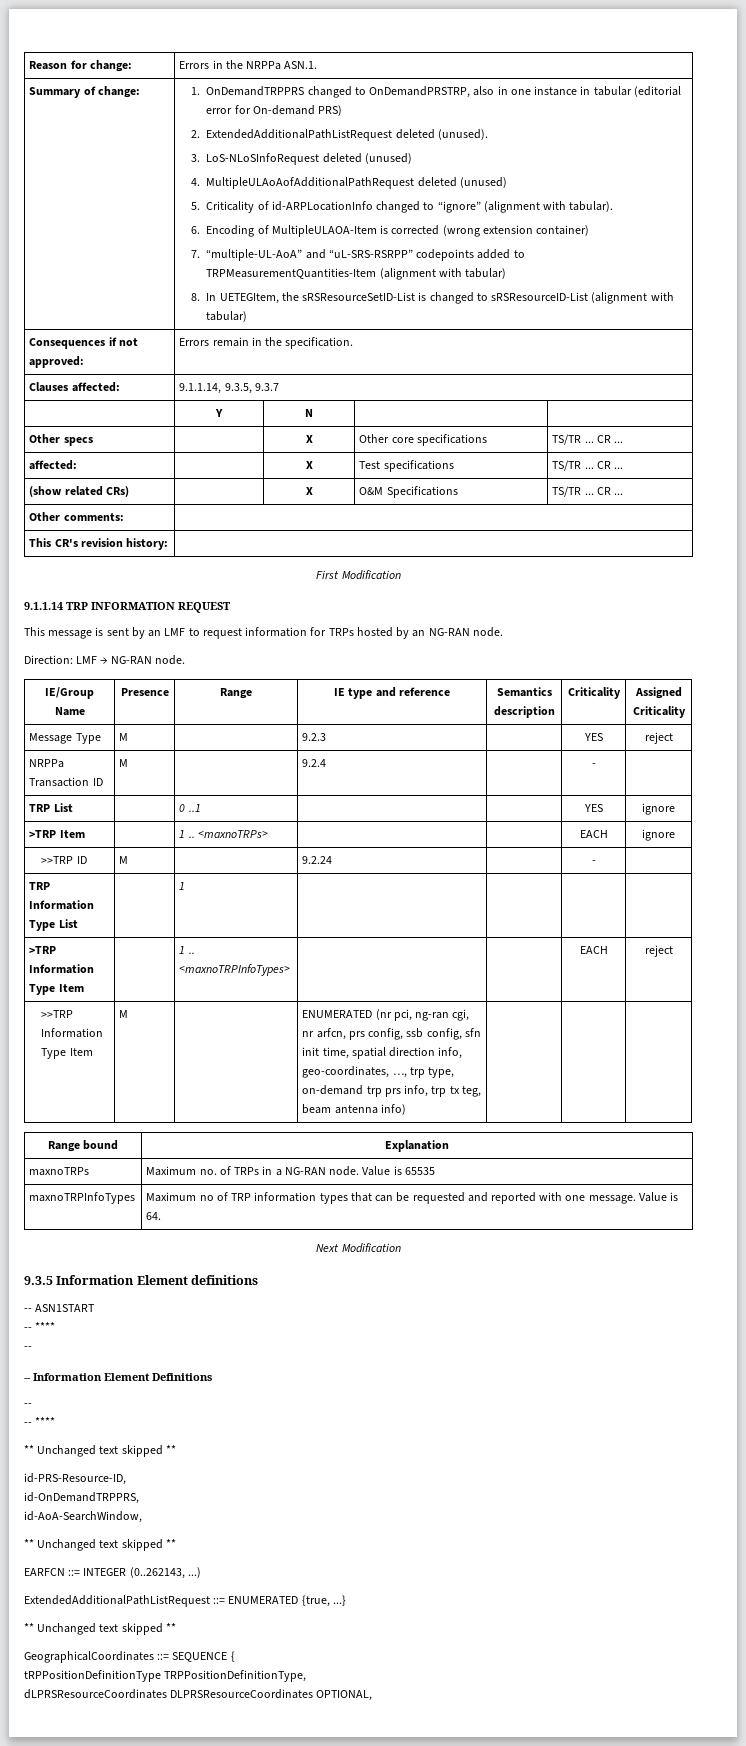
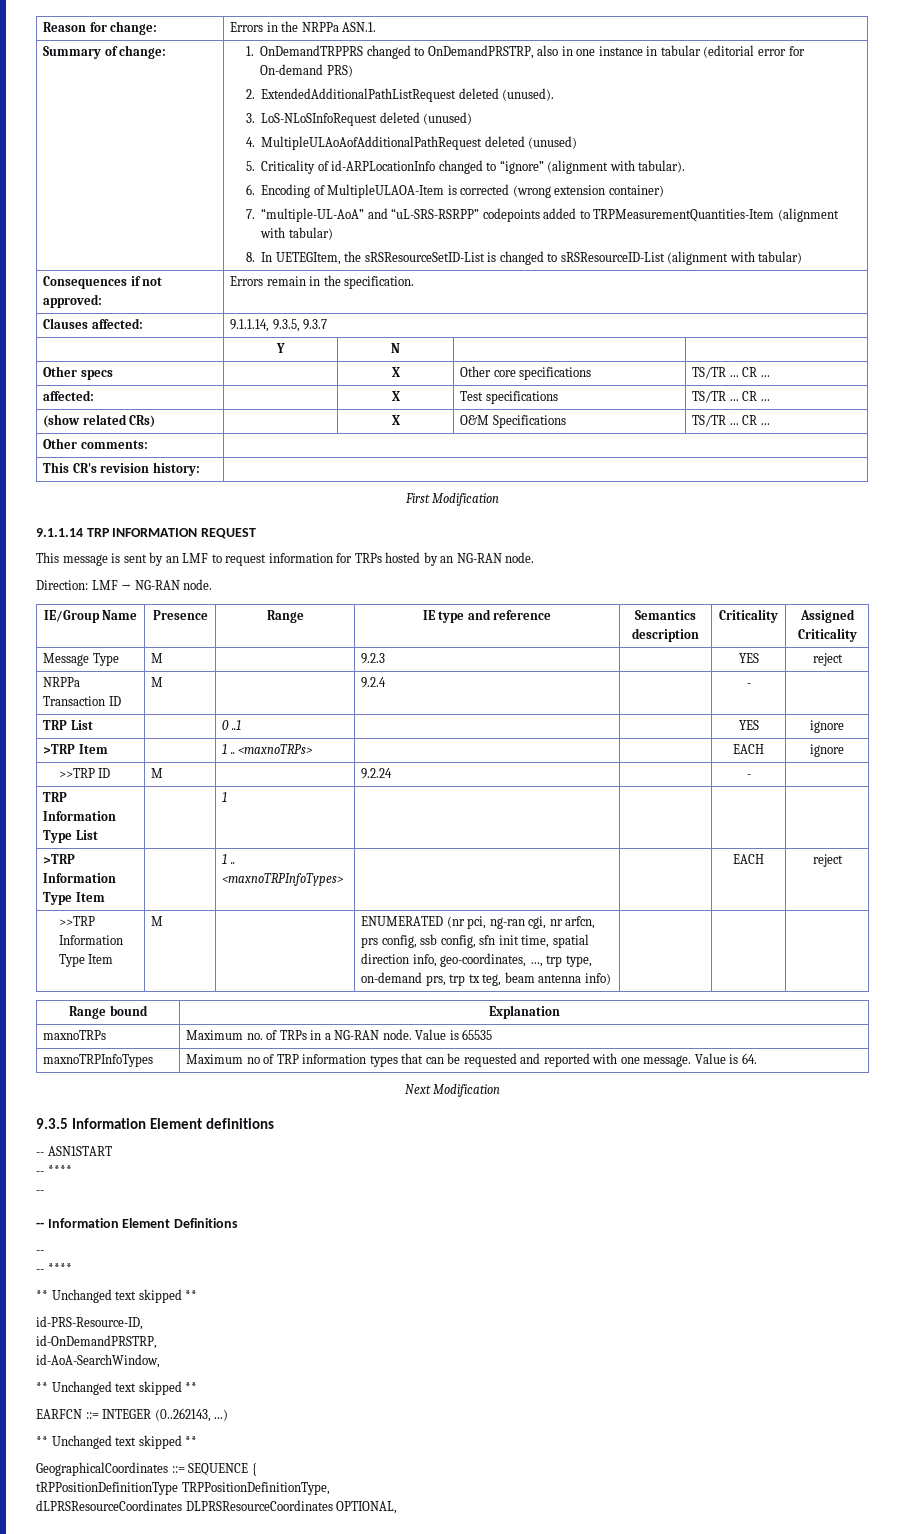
- >>TRP Information Type Item | M | | ENUMERATED (nr pci, ng-ran cgi, nr arfcn, prs config, ssb config, sfn init time, spatial direction info, geo-coordinates, …, trp type, on-demand trp prs info, trp tx teg, beam antenna info) | | |
+ >>TRP Information Type Item | M | | ENUMERATED (nr pci, ng-ran cgi, nr arfcn, prs config, ssb config, sfn init time, spatial direction info, geo-coordinates, …, trp type, on-demand prs, trp tx teg, beam antenna info) | | |
- id-OnDemandTRPPRS,
+ id-OnDemandPRSTRP,
- ExtendedAdditionalPathListRequest ::= ENUMERATED {true, ...}

